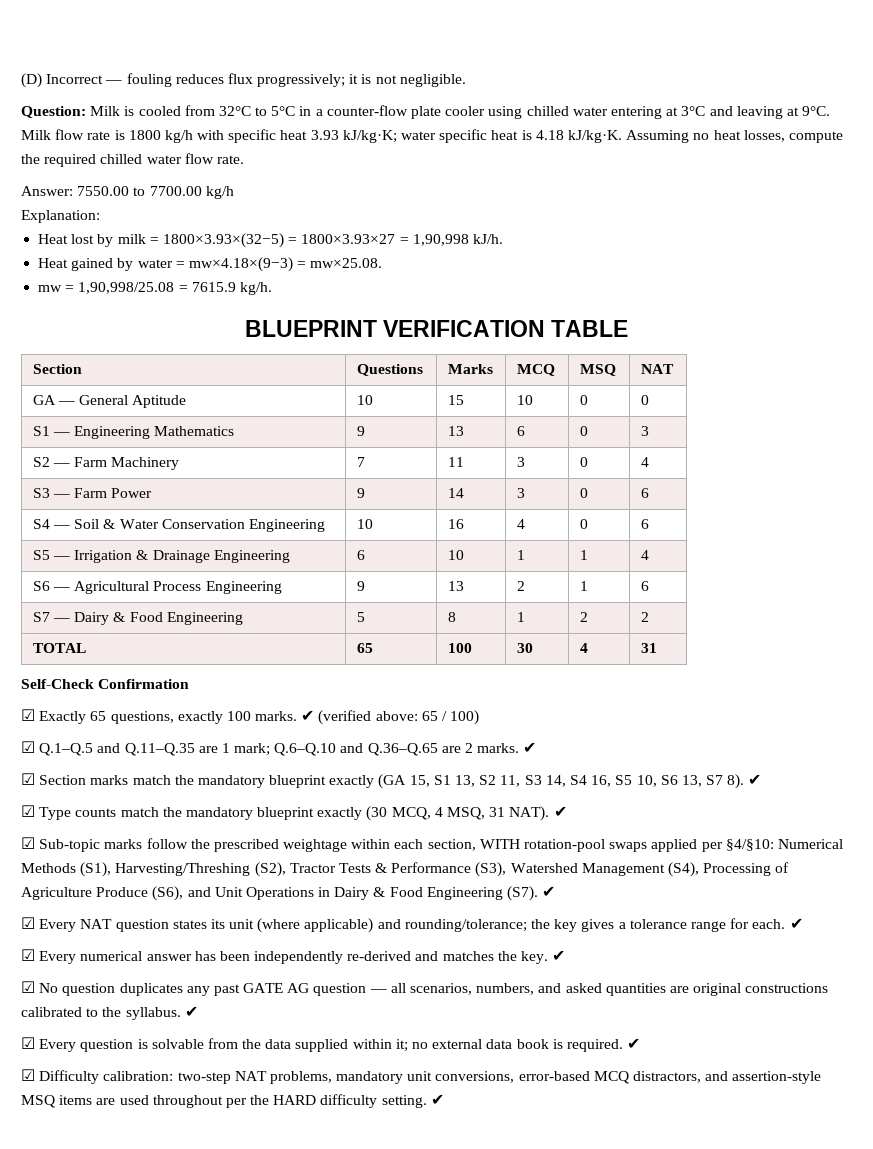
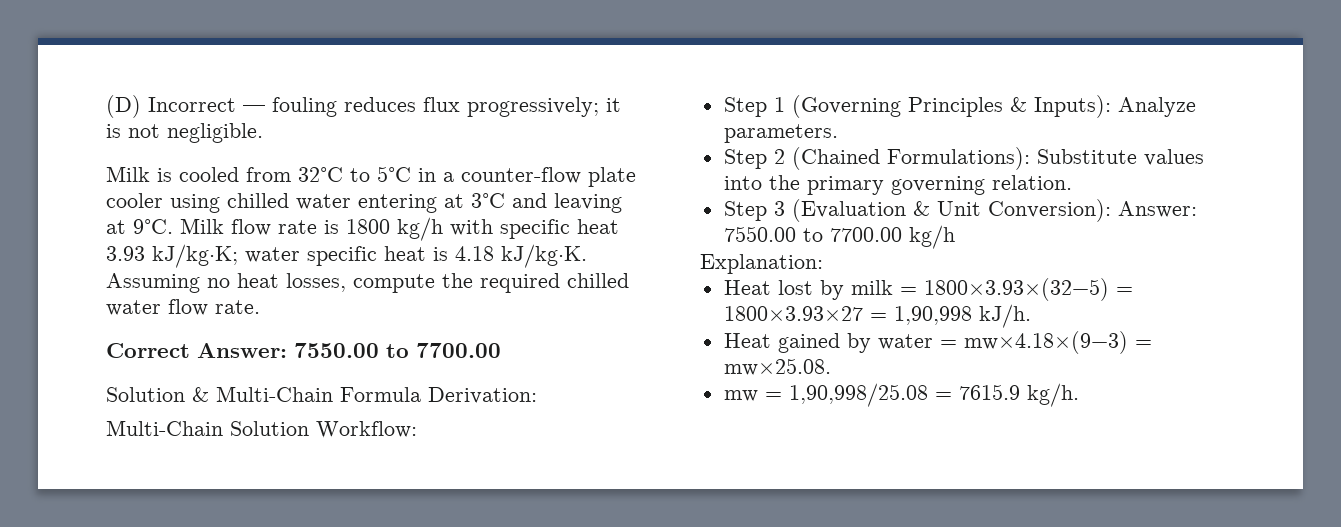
- Question: Milk is cooled from 32°C to 5°C in a counter-flow plate cooler using chilled water entering at 3°C and leaving at 9°C.
+ Milk is cooled from 32°C to 5°C in a counter-flow plate cooler using chilled water entering at 3°C and leaving at 9°C.
- Answer: 7550.00 to 7700.00 kg/h
+ Correct Answer: 7550.00 to 7700.00
+ Solution & Multi-Chain Formula Derivation:
+ Multi-Chain Solution Workflow:
+ Step 1 (Governing Principles & Inputs): Analyze parameters.
+ Step 2 (Chained Formulations): Substitute values into the primary governing relation.
+ Step 3 (Evaluation & Unit Conversion): Answer: 7550.00 to 7700.00 kg/h
- BLUEPRINT VERIFICATION TABLE
- Section | Questions | Marks | MCQ | MSQ | NAT
- GA — General Aptitude | 10 | 15 | 10 | 0 | 0
- S1 — Engineering Mathematics | 9 | 13 | 6 | 0 | 3
- S2 — Farm Machinery | 7 | 11 | 3 | 0 | 4
- S3 — Farm Power | 9 | 14 | 3 | 0 | 6
- S4 — Soil & Water Conservation Engineering | 10 | 16 | 4 | 0 | 6
- S5 — Irrigation & Drainage Engineering | 6 | 10 | 1 | 1 | 4
- S6 — Agricultural Process Engineering | 9 | 13 | 2 | 1 | 6
- S7 — Dairy & Food Engineering | 5 | 8 | 1 | 2 | 2
- TOTAL | 65 | 100 | 30 | 4 | 31
- Self-Check Confirmation
- ☑ Exactly 65 questions, exactly 100 marks. ✔ (verified above: 65 / 100)
- ☑ Q.1–Q.5 and Q.11–Q.35 are 1 mark; Q.6–Q.10 and Q.36–Q.65 are 2 marks. ✔
- ☑ Section marks match the mandatory blueprint exactly (GA 15, S1 13, S2 11, S3 14, S4 16, S5 10, S6 13, S7 8). ✔
- ☑ Type counts match the mandatory blueprint exactly (30 MCQ, 4 MSQ, 31 NAT). ✔
- ☑ Sub-topic marks follow the prescribed weightage within each section, WITH rotation-pool swaps applied per §4/§10: Numerical Methods (S1), Harvesting/Threshing (S2), Tractor Tests & Performance (S3), Watershed Management (S4), Processing of Agriculture Produce (S6), and Unit Operations in Dairy & Food Engineering (S7). ✔
- ☑ Every NAT question states its unit (where applicable) and rounding/tolerance; the key gives a tolerance range for each. ✔
- ☑ Every numerical answer has been independently re-derived and matches the key. ✔
- ☑ No question duplicates any past GATE AG question — all scenarios, numbers, and asked quantities are original constructions calibrated to the syllabus. ✔
- ☑ Every question is solvable from the data supplied within it; no external data book is required. ✔
- ☑ Difficulty calibration: two-step NAT problems, mandatory unit conversions, error-based MCQ distractors, and assertion-style MSQ items are used throughout per the HARD difficulty setting. ✔

